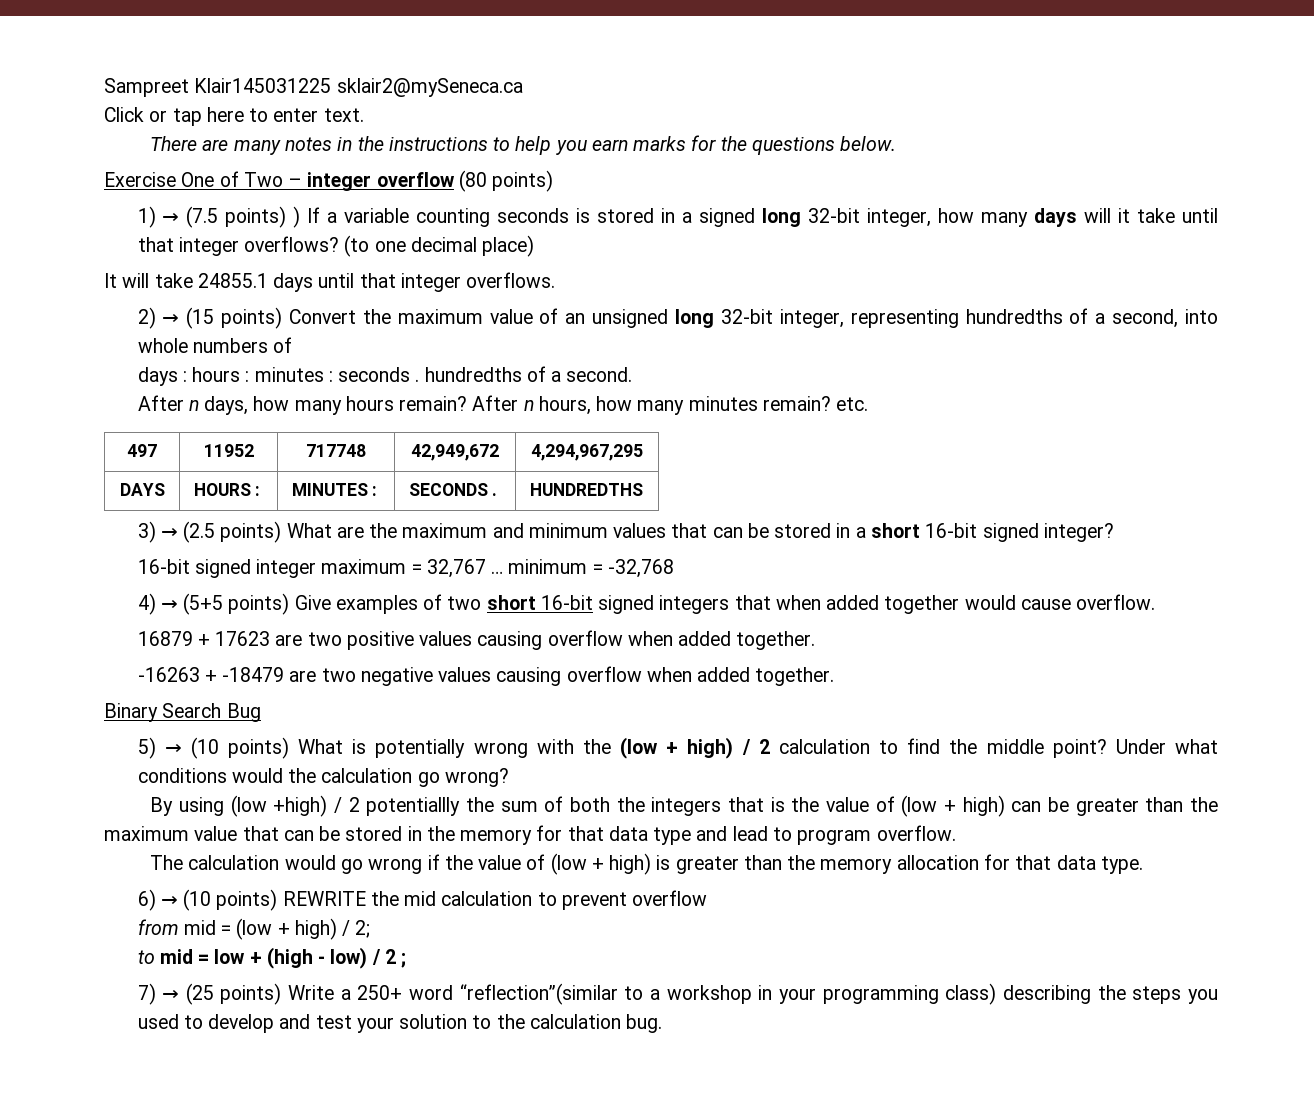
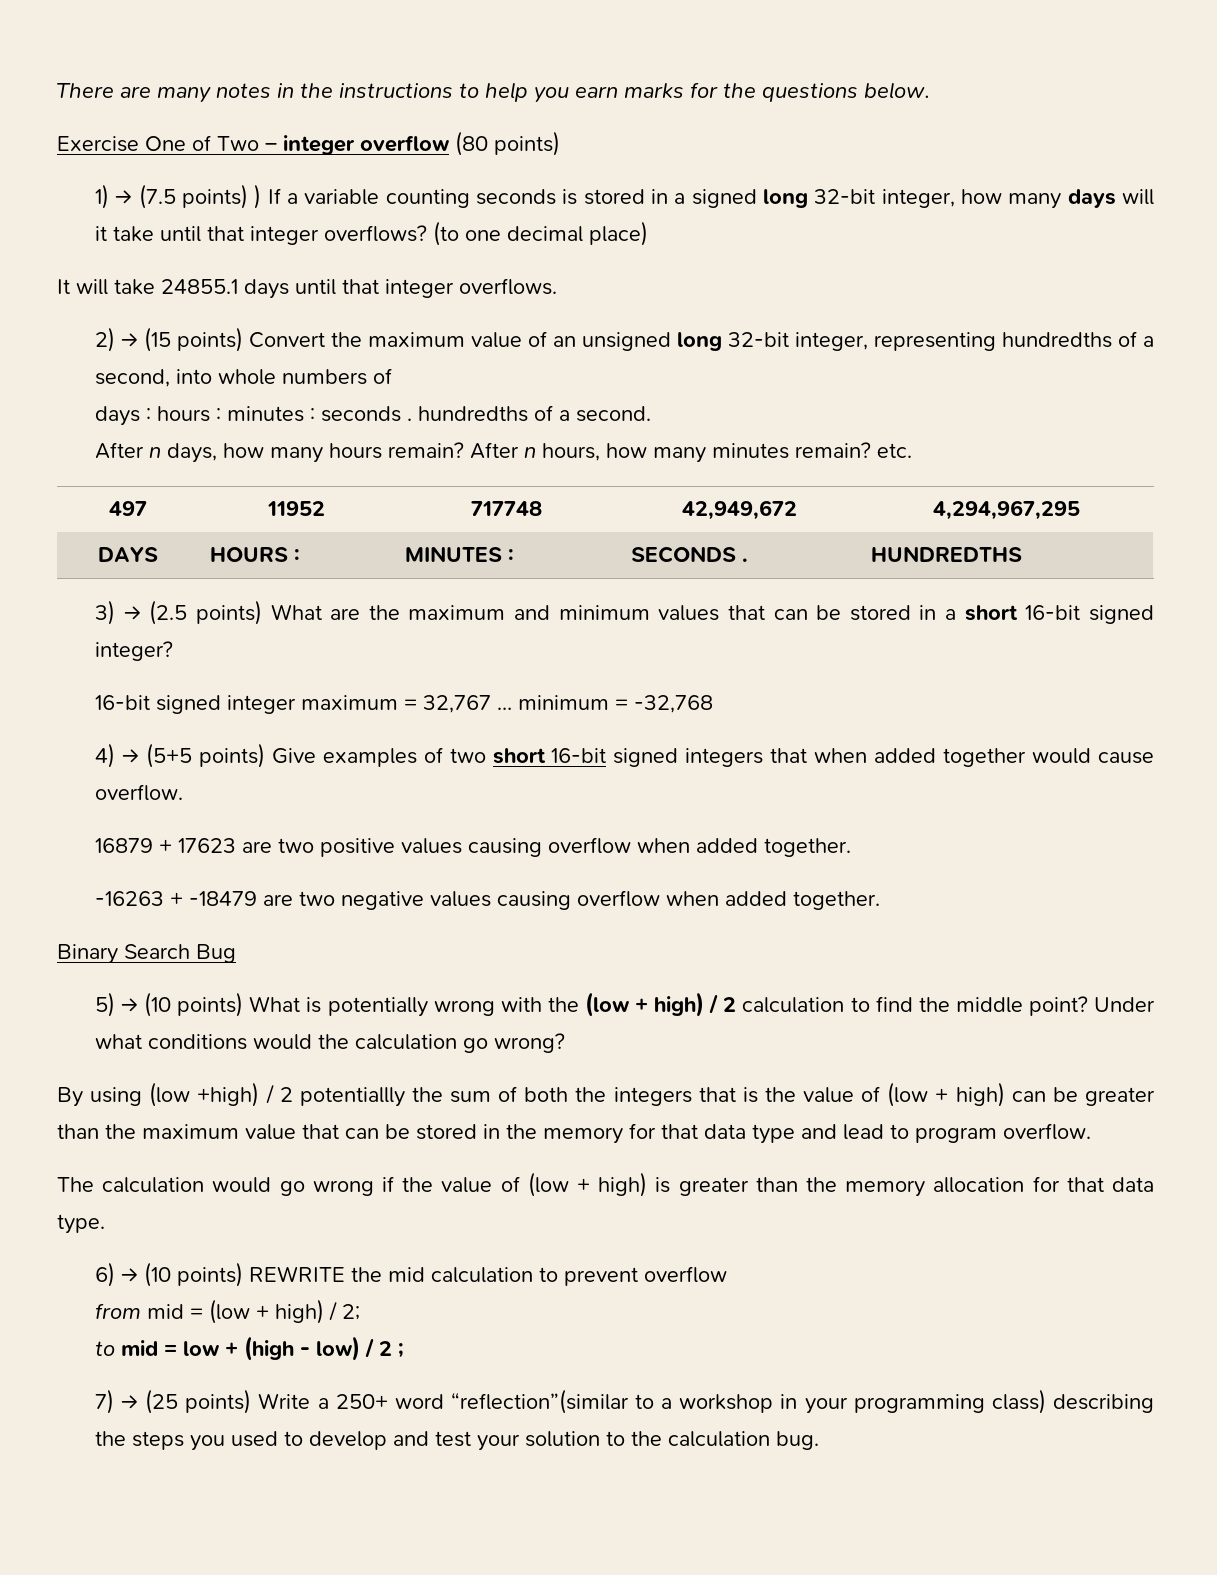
- Sampreet Klair145031225 sklair2@mySeneca.ca
- Click or tap here to enter text.

